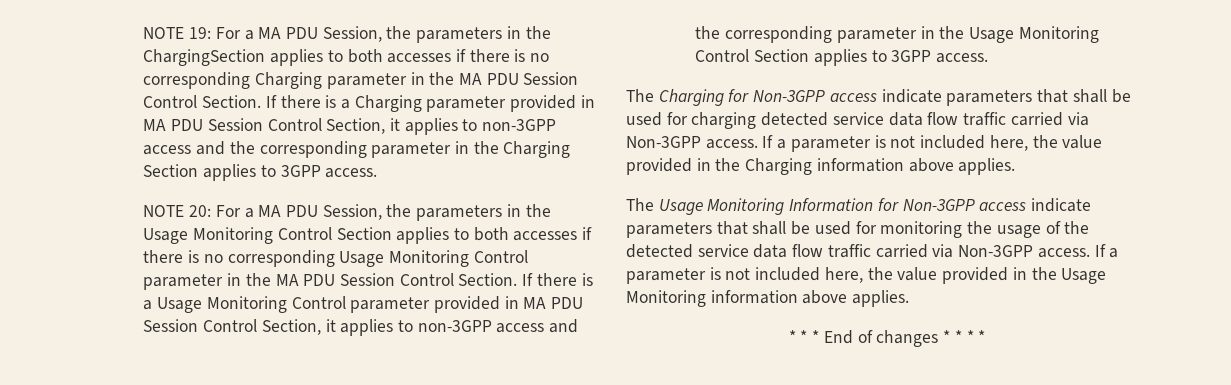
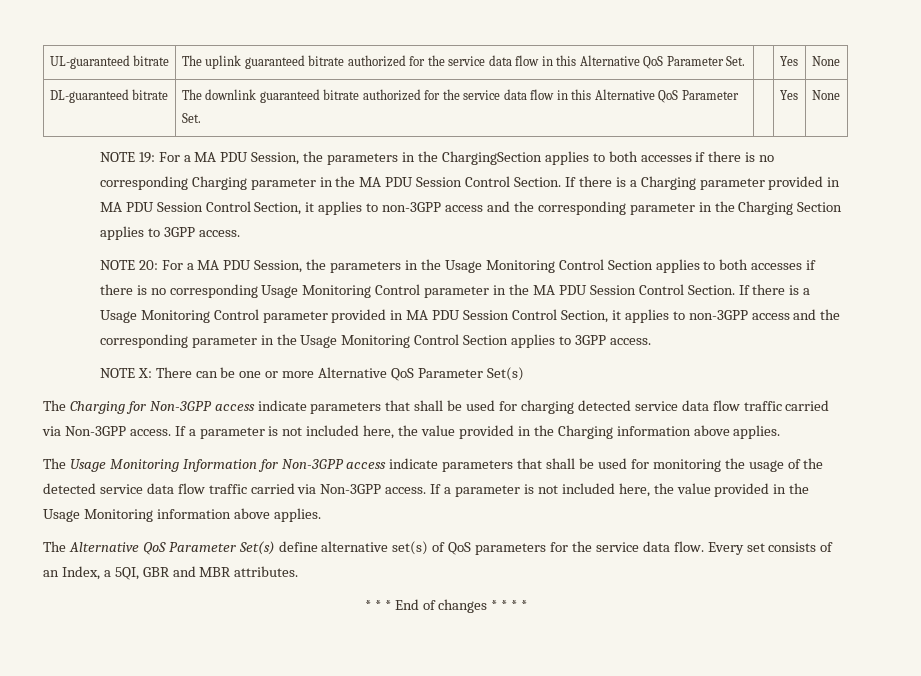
+ UL-guaranteed bitrate | The uplink guaranteed bitrate authorized for the service data flow in this Alternative QoS Parameter Set. | | Yes | None
+ DL-guaranteed bitrate | The downlink guaranteed bitrate authorized for the service data flow in this Alternative QoS Parameter Set. | | Yes | None
+ NOTE X: There can be one or more Alternative QoS Parameter Set(s)
+ The Alternative QoS Parameter Set(s) define alternative set(s) of QoS parameters for the service data flow. Every set consists of an Index, a 5QI, GBR and MBR attributes.

